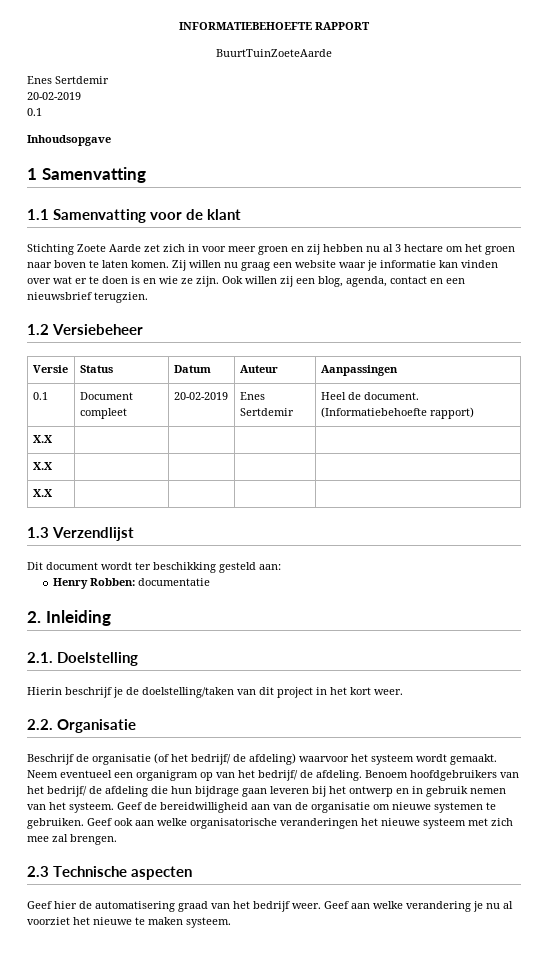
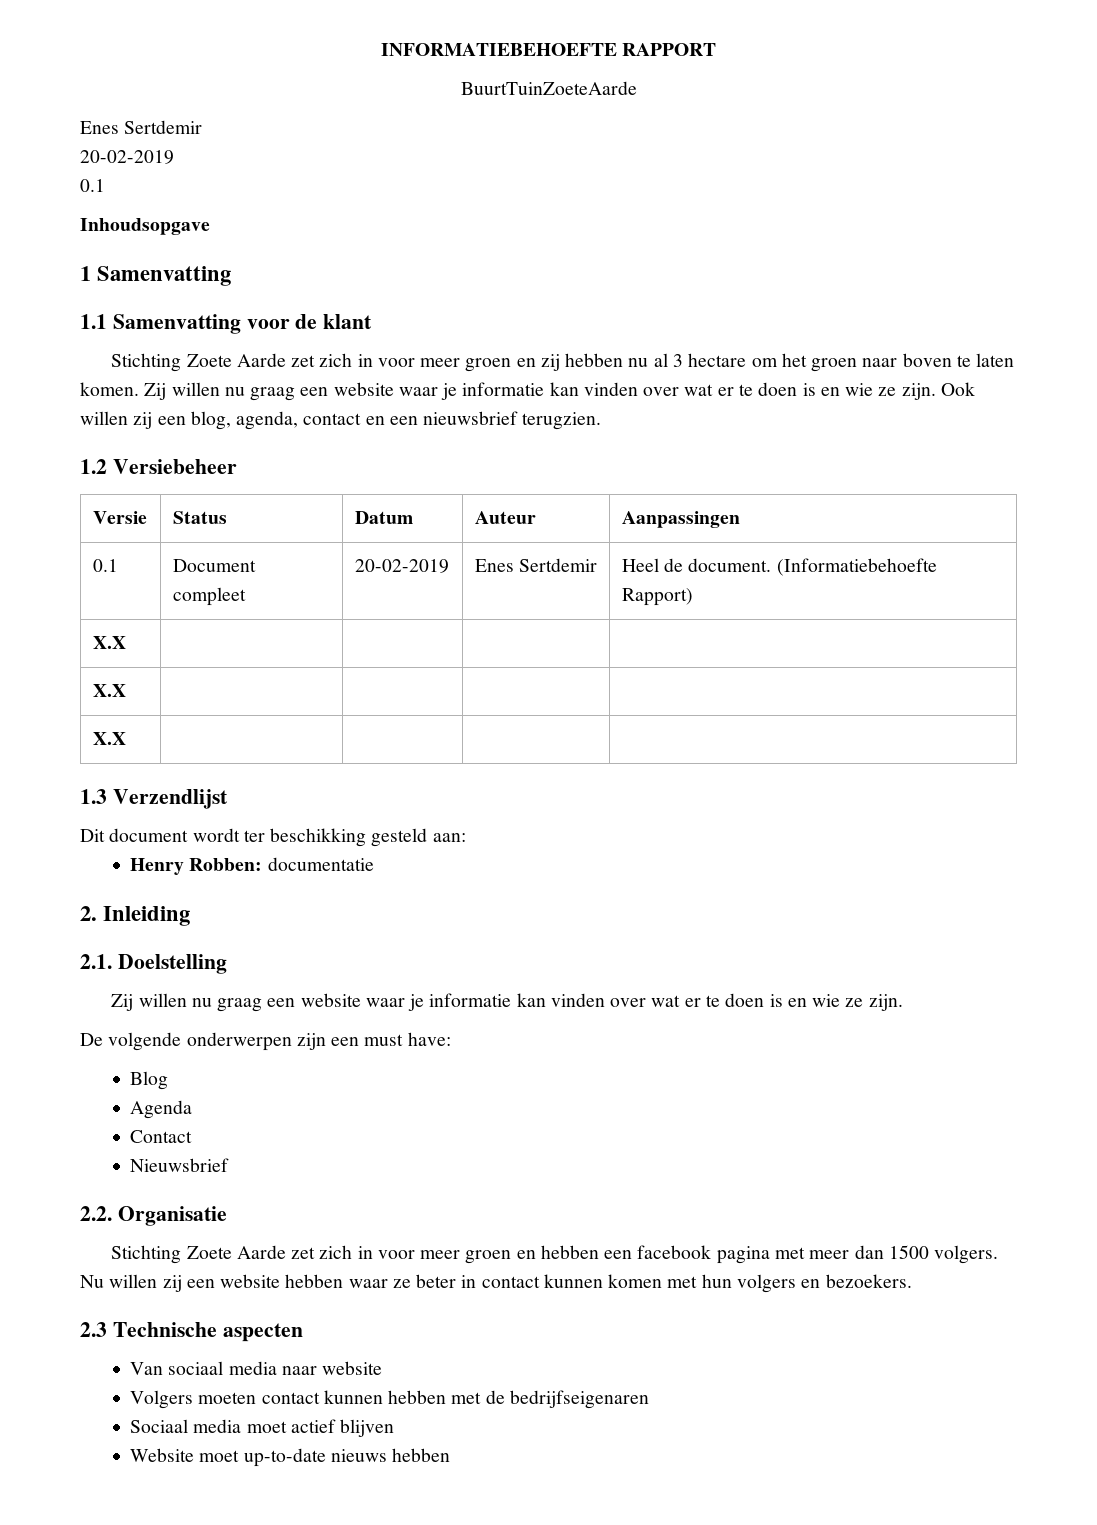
- 0.1 | Document compleet | 20-02-2019 | Enes Sertdemir | Heel de document. (Informatiebehoefte rapport)
+ 0.1 | Document compleet | 20-02-2019 | Enes Sertdemir | Heel de document. (Informatiebehoefte Rapport)
  2.1. Doelstelling
- Hierin beschrijf je de doelstelling/taken van dit project in het kort weer.
+ Zij willen nu graag een website waar je informatie kan vinden over wat er te doen is en wie ze zijn.
+ De volgende onderwerpen zijn een must have:
+ Blog
+ Agenda
+ Contact
+ Nieuwsbrief
  2.2. Organisatie
- Beschrijf de organisatie (of het bedrijf/ de afdeling) waarvoor het systeem wordt gemaakt. Neem eventueel een organigram op van het bedrijf/ de afdeling. Benoem hoofdgebruikers van het bedrijf/ de afdeling die hun bijdrage gaan leveren bij het ontwerp en in gebruik nemen van het systeem. Geef de bereidwilligheid aan van de organisatie om nieuwe systemen te gebruiken. Geef ook aan welke organisatorische veranderingen het nieuwe systeem met zich mee zal brengen.
+ Stichting Zoete Aarde zet zich in voor meer groen en hebben een facebook pagina met meer dan 1500 volgers. Nu willen zij een website hebben waar ze beter in contact kunnen komen met hun volgers en bezoekers.
  2.3 Technische aspecten
- Geef hier de automatisering graad van het bedrijf weer. Geef aan welke verandering je nu al voorziet het nieuwe te maken systeem.
+ Van sociaal media naar website
+ Volgers moeten contact kunnen hebben met de bedrijfseigenaren
+ Sociaal media moet actief blijven
+ Website moet up-to-date nieuws hebben

